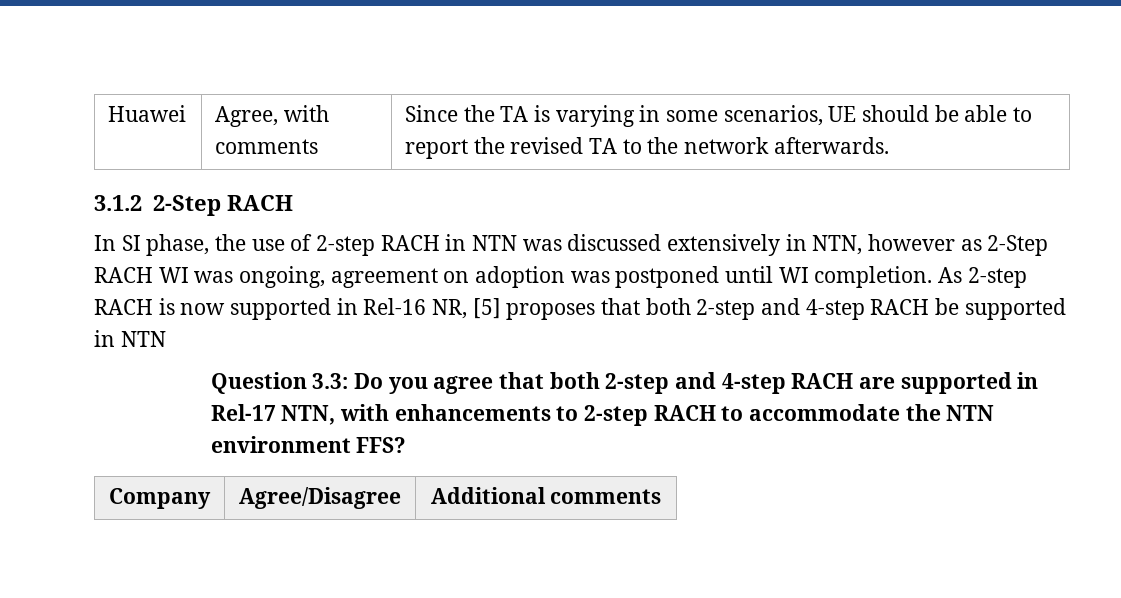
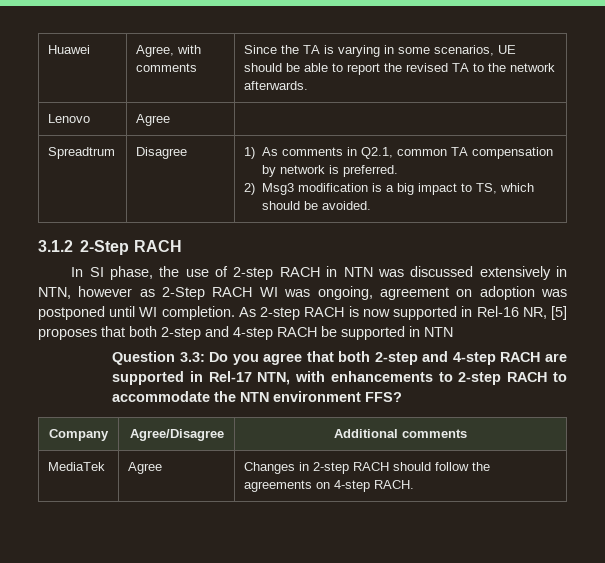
+ Lenovo | Agree |
+ Spreadtrum | Disagree | 1) As comments in Q2.1, common TA compensation by network is preferred.
+ 2) Msg3 modification is a big impact to TS, which should be avoided.
+ MediaTek | Agree | Changes in 2-step RACH should follow the agreements on 4-step RACH.

